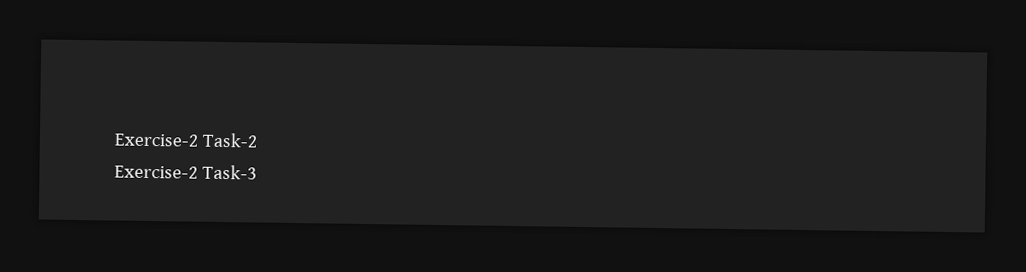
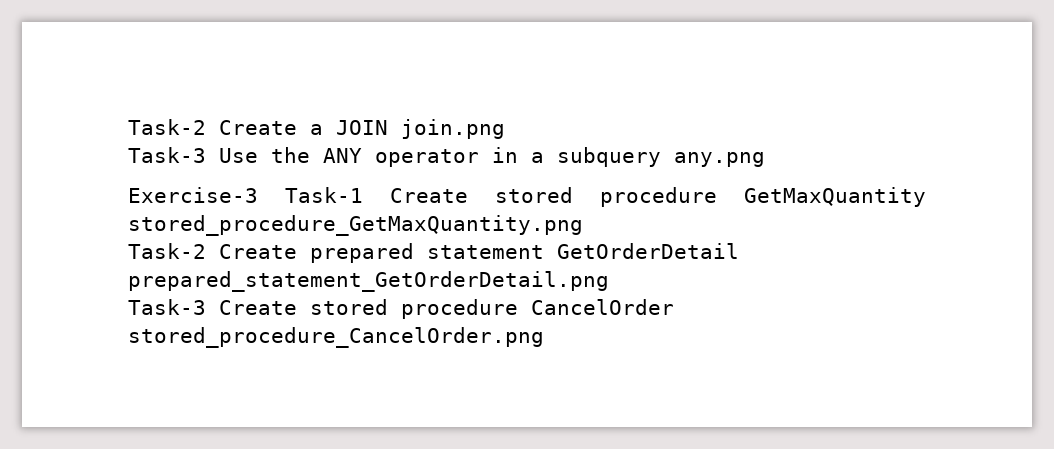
- Exercise-2 Task-2
- Exercise-2 Task-3
+ Task-2 Create a JOIN join.png
+ Task-3 Use the ANY operator in a subquery any.png
+ Exercise-3 Task-1 Create stored procedure GetMaxQuantity stored_procedure_GetMaxQuantity.png
+ Task-2 Create prepared statement GetOrderDetail prepared_statement_GetOrderDetail.png
+ Task-3 Create stored procedure CancelOrder stored_procedure_CancelOrder.png

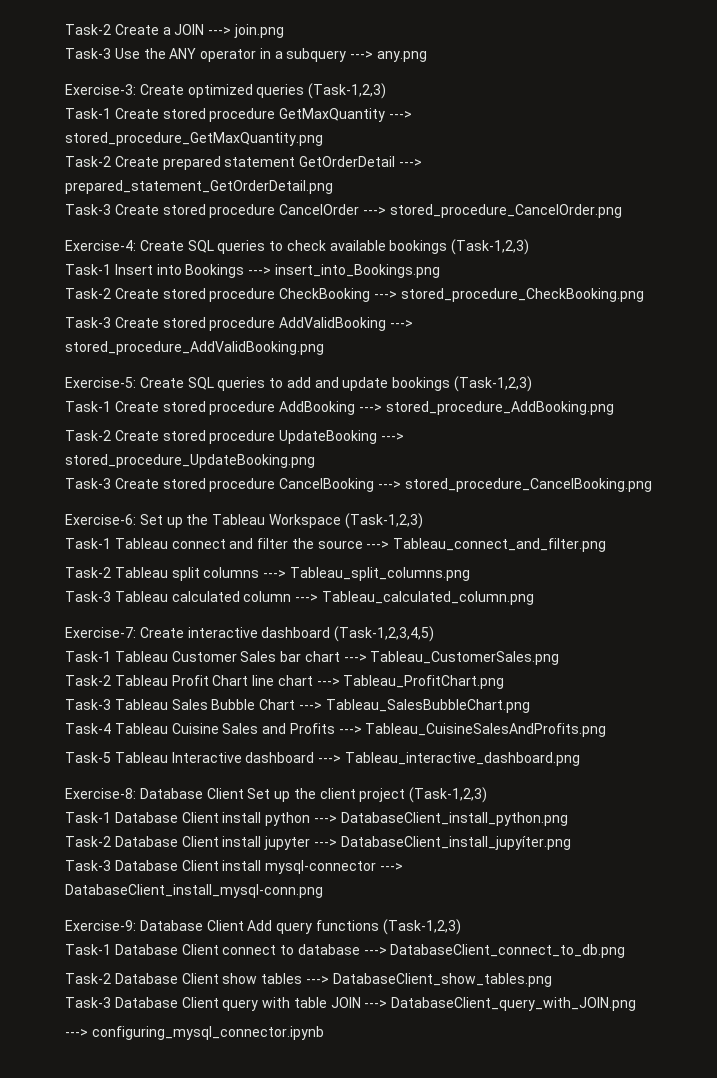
- Task-2 Create a JOIN join.png
+ Task-2 Create a JOIN ---> join.png
- Task-3 Use the ANY operator in a subquery any.png
+ Task-3 Use the ANY operator in a subquery ---> any.png
- Exercise-3 Task-1 Create stored procedure GetMaxQuantity stored_procedure_GetMaxQuantity.png
+ Exercise-3: Create optimized queries (Task-1,2,3)
+ Task-1 Create stored procedure GetMaxQuantity ---> stored_procedure_GetMaxQuantity.png
- Task-2 Create prepared statement GetOrderDetail prepared_statement_GetOrderDetail.png
+ Task-2 Create prepared statement GetOrderDetail ---> prepared_statement_GetOrderDetail.png
- Task-3 Create stored procedure CancelOrder stored_procedure_CancelOrder.png
+ Task-3 Create stored procedure CancelOrder ---> stored_procedure_CancelOrder.png
+ Exercise-4: Create SQL queries to check available bookings (Task-1,2,3)
+ Task-1 Insert into Bookings ---> insert_into_Bookings.png
+ Task-2 Create stored procedure CheckBooking ---> stored_procedure_CheckBooking.png
+ Task-3 Create stored procedure AddValidBooking ---> stored_procedure_AddValidBooking.png
+ Exercise-5: Create SQL queries to add and update bookings (Task-1,2,3)
+ Task-1 Create stored procedure AddBooking ---> stored_procedure_AddBooking.png
+ Task-2 Create stored procedure UpdateBooking ---> stored_procedure_UpdateBooking.png
+ Task-3 Create stored procedure CancelBooking ---> stored_procedure_CancelBooking.png
+ Exercise-6: Set up the Tableau Workspace (Task-1,2,3)
+ Task-1 Tableau connect and filter the source ---> Tableau_connect_and_filter.png
+ Task-2 Tableau split columns ---> Tableau_split_columns.png
+ Task-3 Tableau calculated column ---> Tableau_calculated_column.png
+ Exercise-7: Create interactive dashboard (Task-1,2,3,4,5)
+ Task-1 Tableau Customer Sales bar chart ---> Tableau_CustomerSales.png
+ Task-2 Tableau Profit Chart line chart ---> Tableau_ProfitChart.png
+ Task-3 Tableau Sales Bubble Chart ---> Tableau_SalesBubbleChart.png
+ Task-4 Tableau Cuisine Sales and Profits ---> Tableau_CuisineSalesAndProfits.png
+ Task-5 Tableau Interactive dashboard ---> Tableau_interactive_dashboard.png
+ Exercise-8: Database Client Set up the client project (Task-1,2,3)
+ Task-1 Database Client install python ---> DatabaseClient_install_python.png
+ Task-2 Database Client install jupyter ---> DatabaseClient_install_jupyíter.png
+ Task-3 Database Client install mysql-connector ---> DatabaseClient_install_mysql-conn.png
+ Exercise-9: Database Client Add query functions (Task-1,2,3)
+ Task-1 Database Client connect to database ---> DatabaseClient_connect_to_db.png
+ Task-2 Database Client show tables ---> DatabaseClient_show_tables.png
+ Task-3 Database Client query with table JOIN ---> DatabaseClient_query_with_JOIN.png
+ ---> configuring_mysql_connector.ipynb

